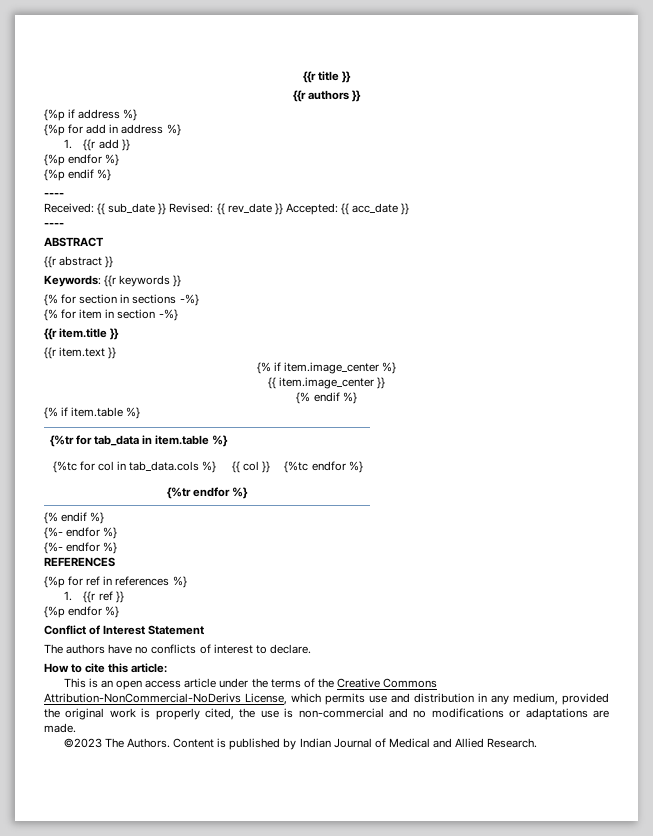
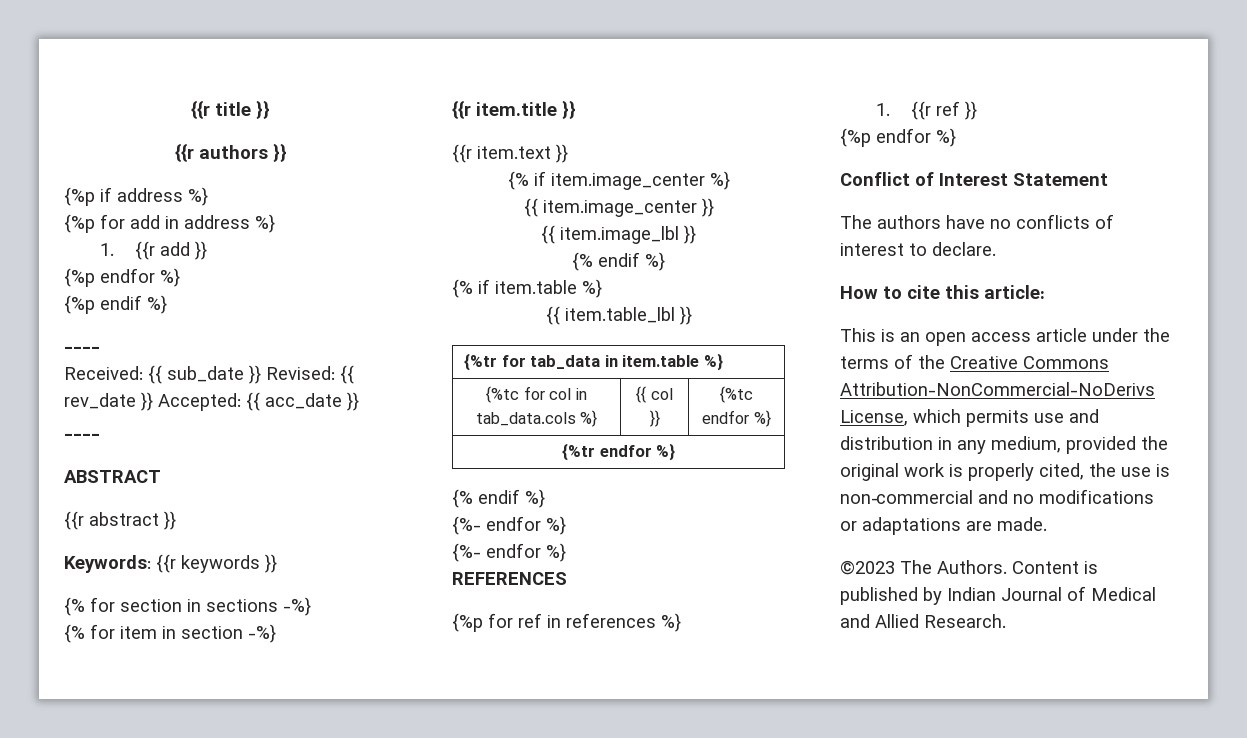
+ {{ item.image_lbl }}
+ {{ item.table_lbl }}

